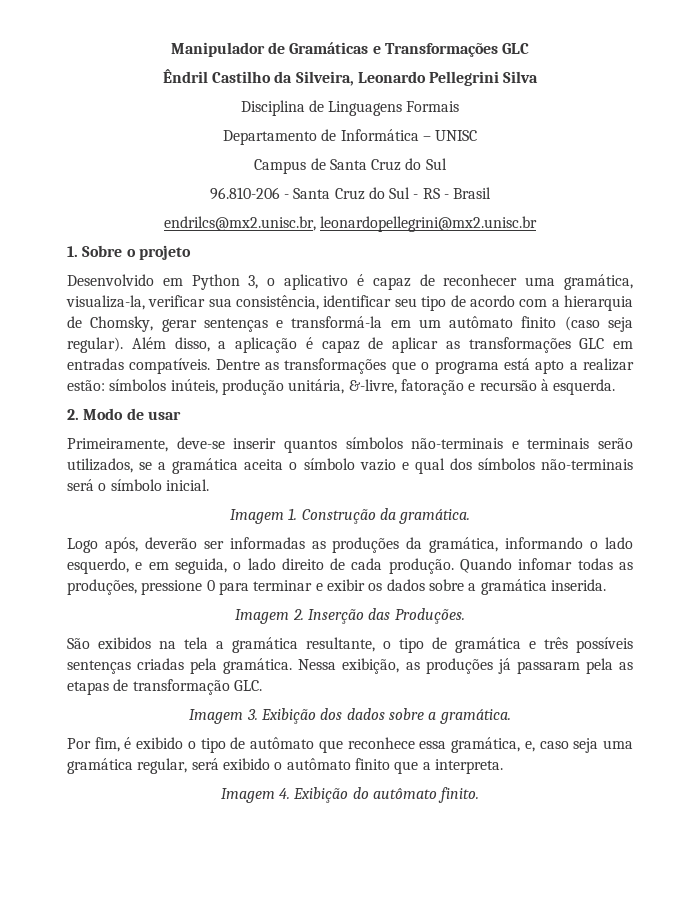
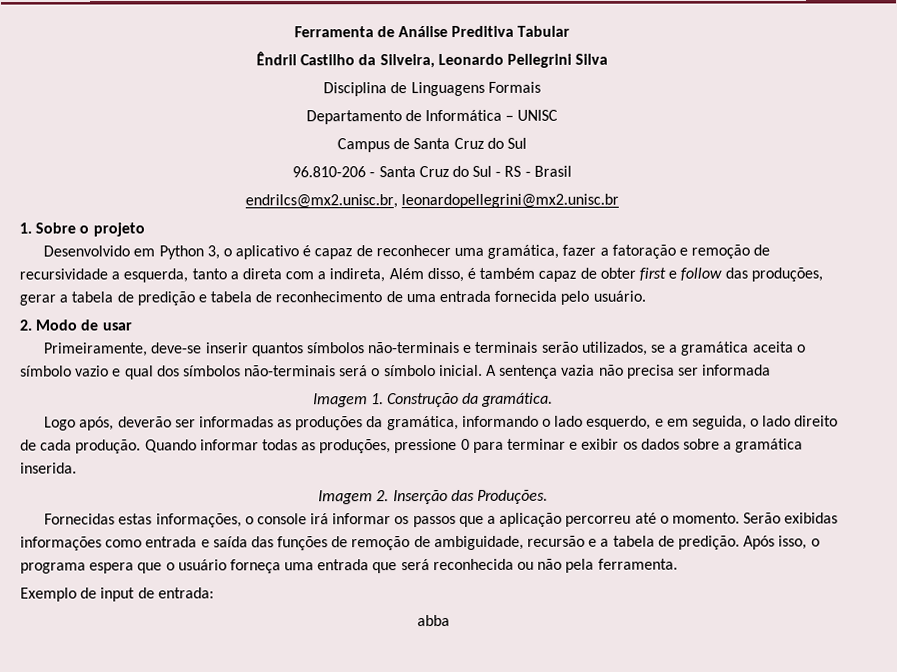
- Manipulador de Gramáticas e Transformações GLC
+ Ferramenta de Análise Preditiva Tabular
- Desenvolvido em Python 3, o aplicativo é capaz de reconhecer uma gramática, visualiza-la, verificar sua consistência, identificar seu tipo de acordo com a hierarquia de Chomsky, gerar sentenças e transformá-la em um autômato finito (caso seja regular). Além disso, a aplicação é capaz de aplicar as transformações GLC em entradas compatíveis. Dentre as transformações que o programa está apto a realizar estão: símbolos inúteis, produção unitária, &-livre, fatoração e recursão à esquerda.
+ Desenvolvido em Python 3, o aplicativo é capaz de reconhecer uma gramática, fazer a fatoração e remoção de recursividade a esquerda, tanto a direta com a indireta, Além disso, é também capaz de obter first e follow das produções, gerar a tabela de predição e tabela de reconhecimento de uma entrada fornecida pelo usuário.
+ A sentença vazia não precisa ser informada
- Quando infomar todas as produções, pressione 0 para terminar e exibir os dados sobre a gramática inserida.
+ Quando informar todas as produções, pressione 0 para terminar e exibir os dados sobre a gramática inserida.
- São exibidos na tela a gramática resultante, o tipo de gramática e três possíveis sentenças criadas pela gramática. Nessa exibição, as produções já passaram pela as etapas de transformação GLC.
- Imagem 3. Exibição dos dados sobre a gramática.
- Por fim, é exibido o tipo de autômato que reconhece essa gramática, e, caso seja uma gramática regular, será exibido o autômato finito que a interpreta.
- Imagem 4. Exibição do autômato finito.
+ Fornecidas estas informações, o console irá informar os passos que a aplicação percorreu até o momento. Serão exibidas informações como entrada e saída das funções de remoção de ambiguidade, recursão e a tabela de predição. Após isso, o programa espera que o usuário forneça uma entrada que será reconhecida ou não pela ferramenta.
+ Exemplo de input de entrada:
+ abba

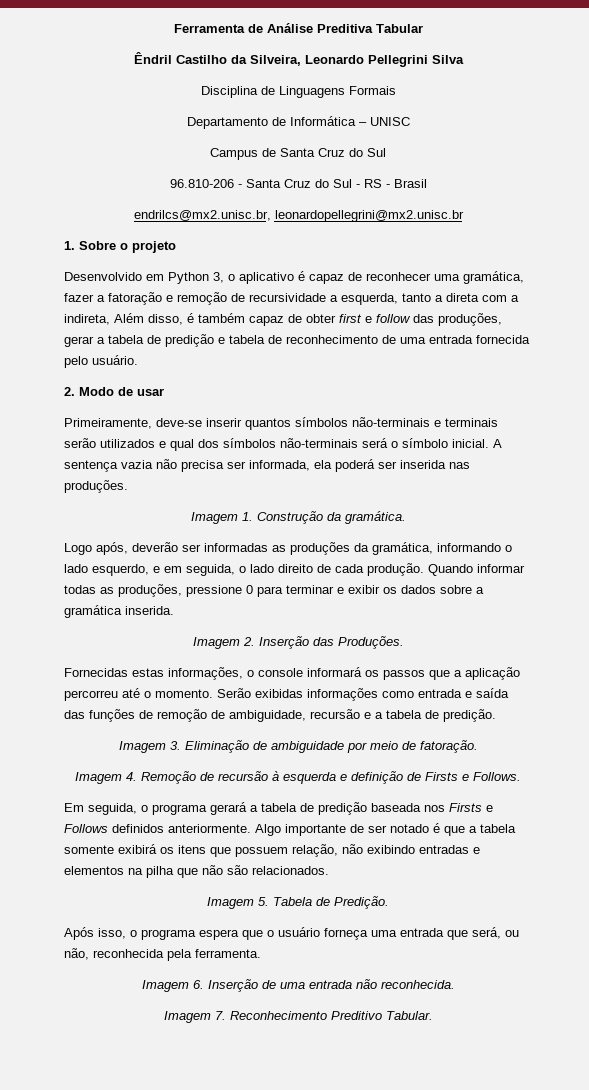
- Primeiramente, deve-se inserir quantos símbolos não-terminais e terminais serão utilizados, se a gramática aceita o símbolo vazio e qual dos símbolos não-terminais será o símbolo inicial.
+ Primeiramente, deve-se inserir quantos símbolos não-terminais e terminais serão utilizados e qual dos símbolos não-terminais será o símbolo inicial.
- A sentença vazia não precisa ser informada
+ A sentença vazia não precisa ser informada, ela poderá ser inserida nas produções.
- Fornecidas estas informações, o console irá informar os passos que a aplicação percorreu até o momento.
+ Fornecidas estas informações, o console informará os passos que a aplicação percorreu até o momento.
- Serão exibidas informações como entrada e saída das funções de remoção de ambiguidade, recursão e a tabela de predição. Após isso, o programa espera que o usuário forneça uma entrada que será reconhecida ou não pela ferramenta.
- Exemplo de input de entrada:
- abba
+ Serão exibidas informações como entrada e saída das funções de remoção de ambiguidade, recursão e a tabela de predição.
+ Imagem 3. Eliminação de ambiguidade por meio de fatoração.
+ Imagem 4. Remoção de recursão à esquerda e definição de Firsts e Follows.
+ Em seguida, o programa gerará a tabela de predição baseada nos Firsts e Follows definidos anteriormente. Algo importante de ser notado é que a tabela somente exibirá os itens que possuem relação, não exibindo entradas e elementos na pilha que não são relacionados.
+ Imagem 5. Tabela de Predição.
+ Após isso, o programa espera que o usuário forneça uma entrada que será, ou não, reconhecida pela ferramenta.
+ Imagem 6. Inserção de uma entrada não reconhecida.
+ Imagem 7. Reconhecimento Preditivo Tabular.

